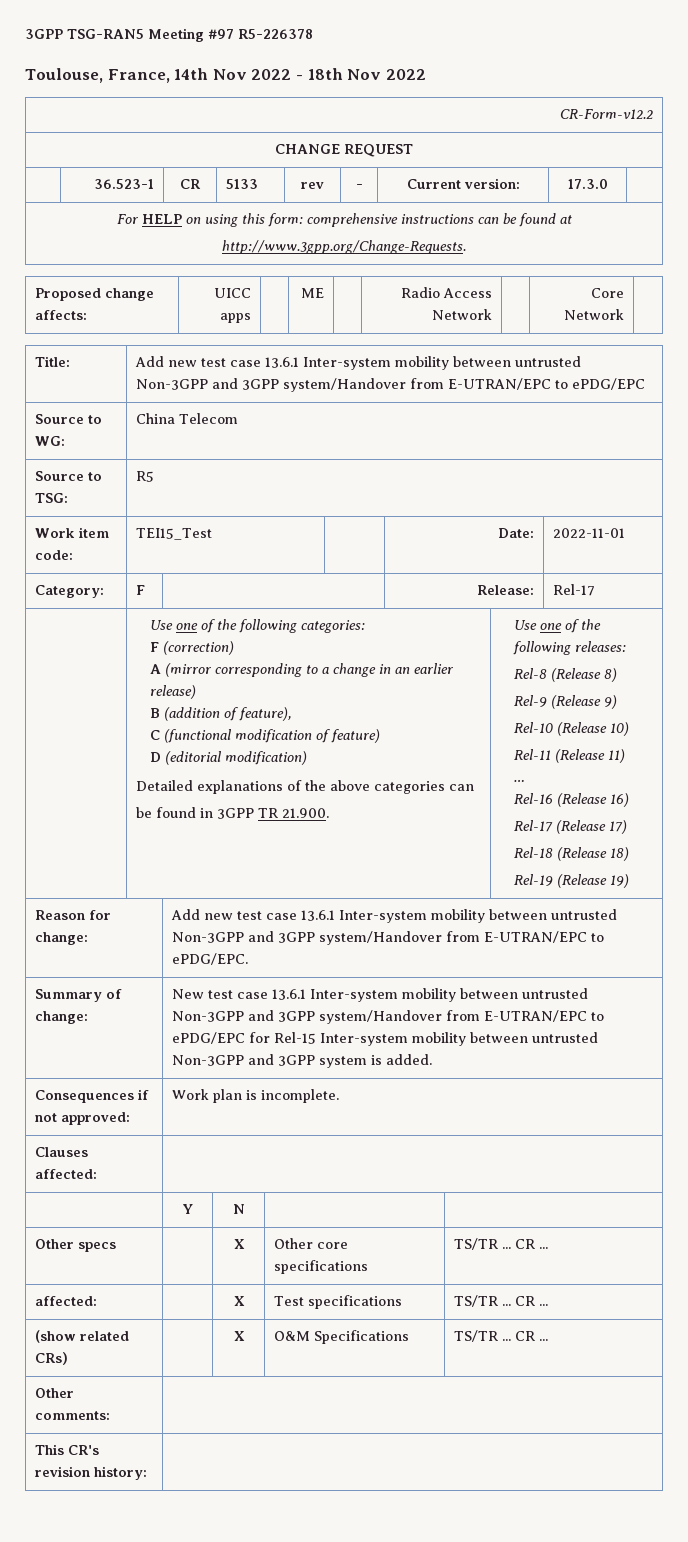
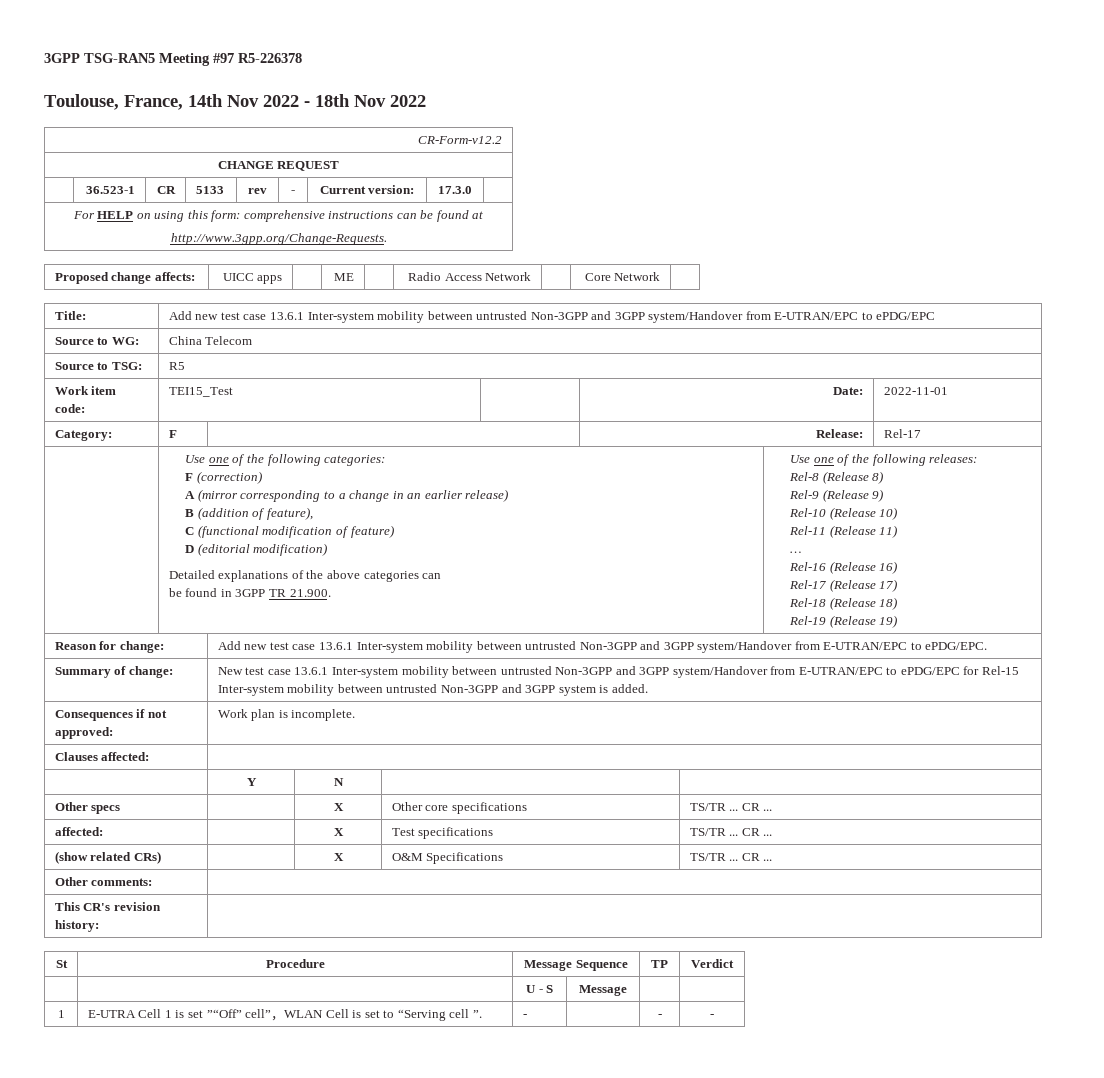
+ St | Procedure | Message Sequence | TP | Verdict
+ | | U - S | Message | |
+ 1 | E-UTRA Cell 1 is set ”“Off” cell”，WLAN Cell is set to “Serving cell ”. | - | | - | -

